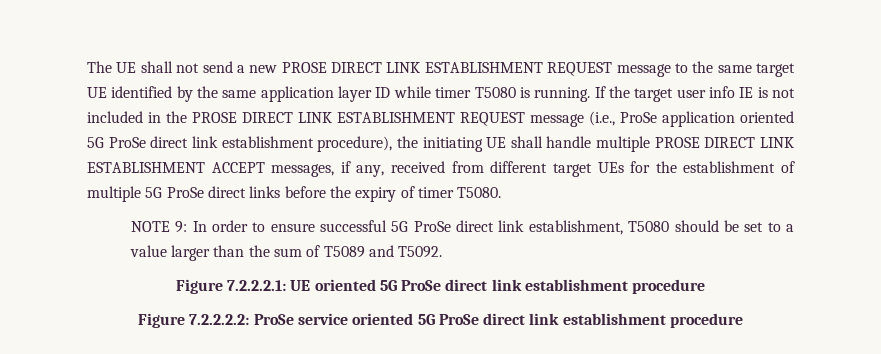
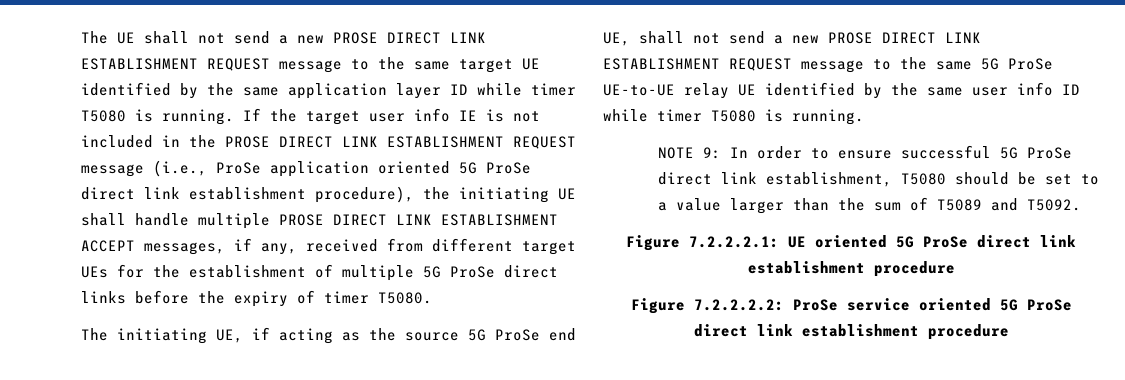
+ The initiating UE, if acting as the source 5G ProSe end UE, shall not send a new PROSE DIRECT LINK ESTABLISHMENT REQUEST message to the same 5G ProSe UE-to-UE relay UE identified by the same user info ID while timer T5080 is running.

